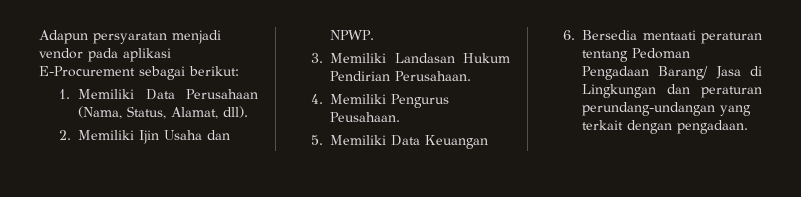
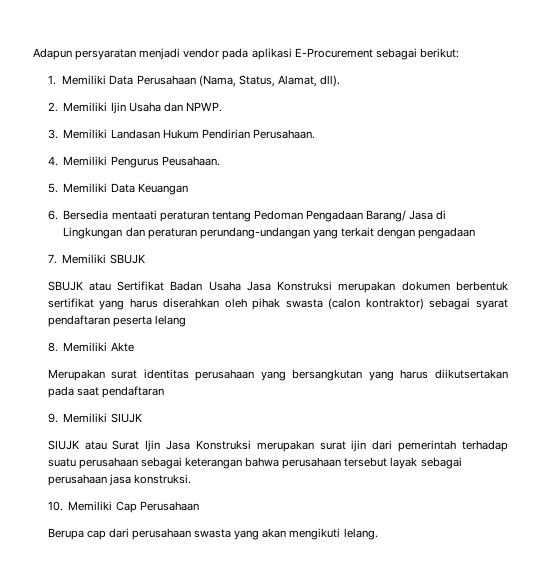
- 6. Bersedia mentaati peraturan tentang Pedoman Pengadaan Barang/ Jasa di Lingkungan dan peraturan perundang-undangan yang terkait dengan pengadaan.
+ 6. Bersedia mentaati peraturan tentang Pedoman Pengadaan Barang/ Jasa di Lingkungan dan peraturan perundang-undangan yang terkait dengan pengadaan
+ 7. Memiliki SBUJK
+ SBUJK atau Sertifikat Badan Usaha Jasa Konstruksi merupakan dokumen berbentuk sertifikat yang harus diserahkan oleh pihak swasta (calon kontraktor) sebagai syarat pendaftaran peserta lelang
+ 8. Memiliki Akte
+ Merupakan surat identitas perusahaan yang bersangkutan yang harus diikutsertakan pada saat pendaftaran
+ 9. Memiliki SIUJK
+ SIUJK atau Surat Ijin Jasa Konstruksi merupakan surat ijin dari pemerintah terhadap suatu perusahaan sebagai keterangan bahwa perusahaan tersebut layak sebagai perusahaan jasa konstruksi.
+ 10. Memiliki Cap Perusahaan
+ Berupa cap dari perusahaan swasta yang akan mengikuti lelang.

